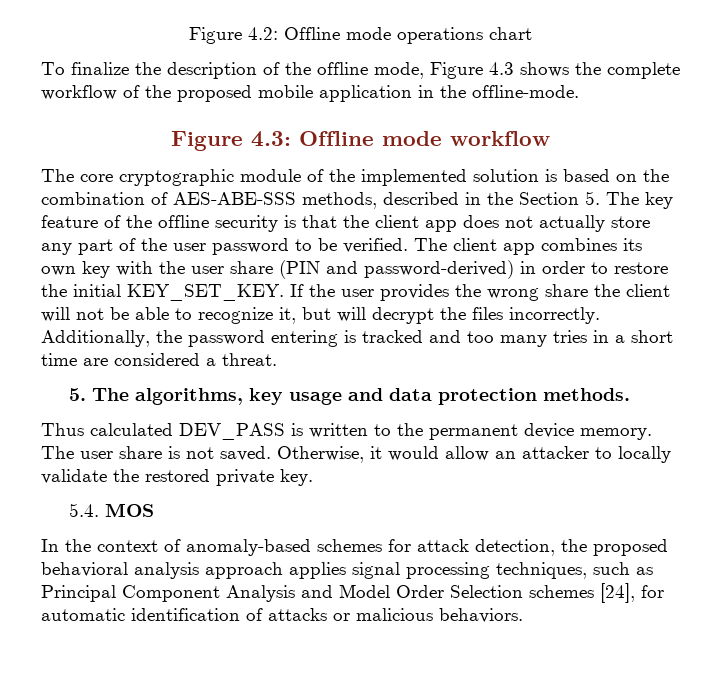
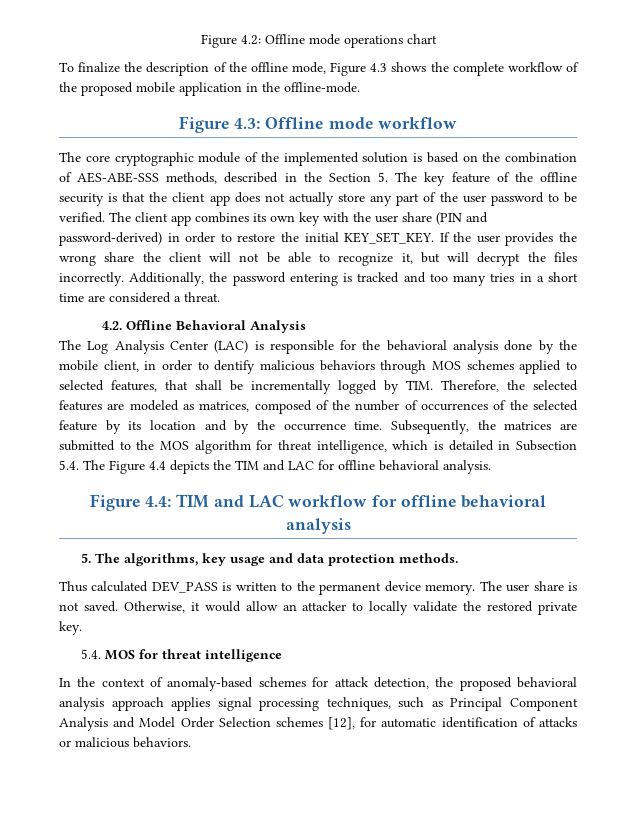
+ 4.2. Offline Behavioral Analysis
+ The Log Analysis Center (LAC) is responsible for the behavioral analysis done by the mobile client, in order to dentify malicious behaviors through MOS schemes applied to selected features, that shall be incrementally logged by TIM. Therefore, the selected features are modeled as matrices, composed of the number of occurrences of the selected feature by its location and by the occurrence time. Subsequently, the matrices are submitted to the MOS algorithm for threat intelligence, which is detailed in Subsection 5.4. The Figure 4.4 depicts the TIM and LAC for offline behavioral analysis.
+ Figure 4.4: TIM and LAC workflow for offline behavioral analysis
- 5.4. MOS
+ 5.4. MOS for threat intelligence
- In the context of anomaly-based schemes for attack detection, the proposed behavioral analysis approach applies signal processing techniques, such as Principal Component Analysis and Model Order Selection schemes [24], for automatic identification of attacks or malicious behaviors.
+ In the context of anomaly-based schemes for attack detection, the proposed behavioral analysis approach applies signal processing techniques, such as Principal Component Analysis and Model Order Selection schemes [12], for automatic identification of attacks or malicious behaviors.

